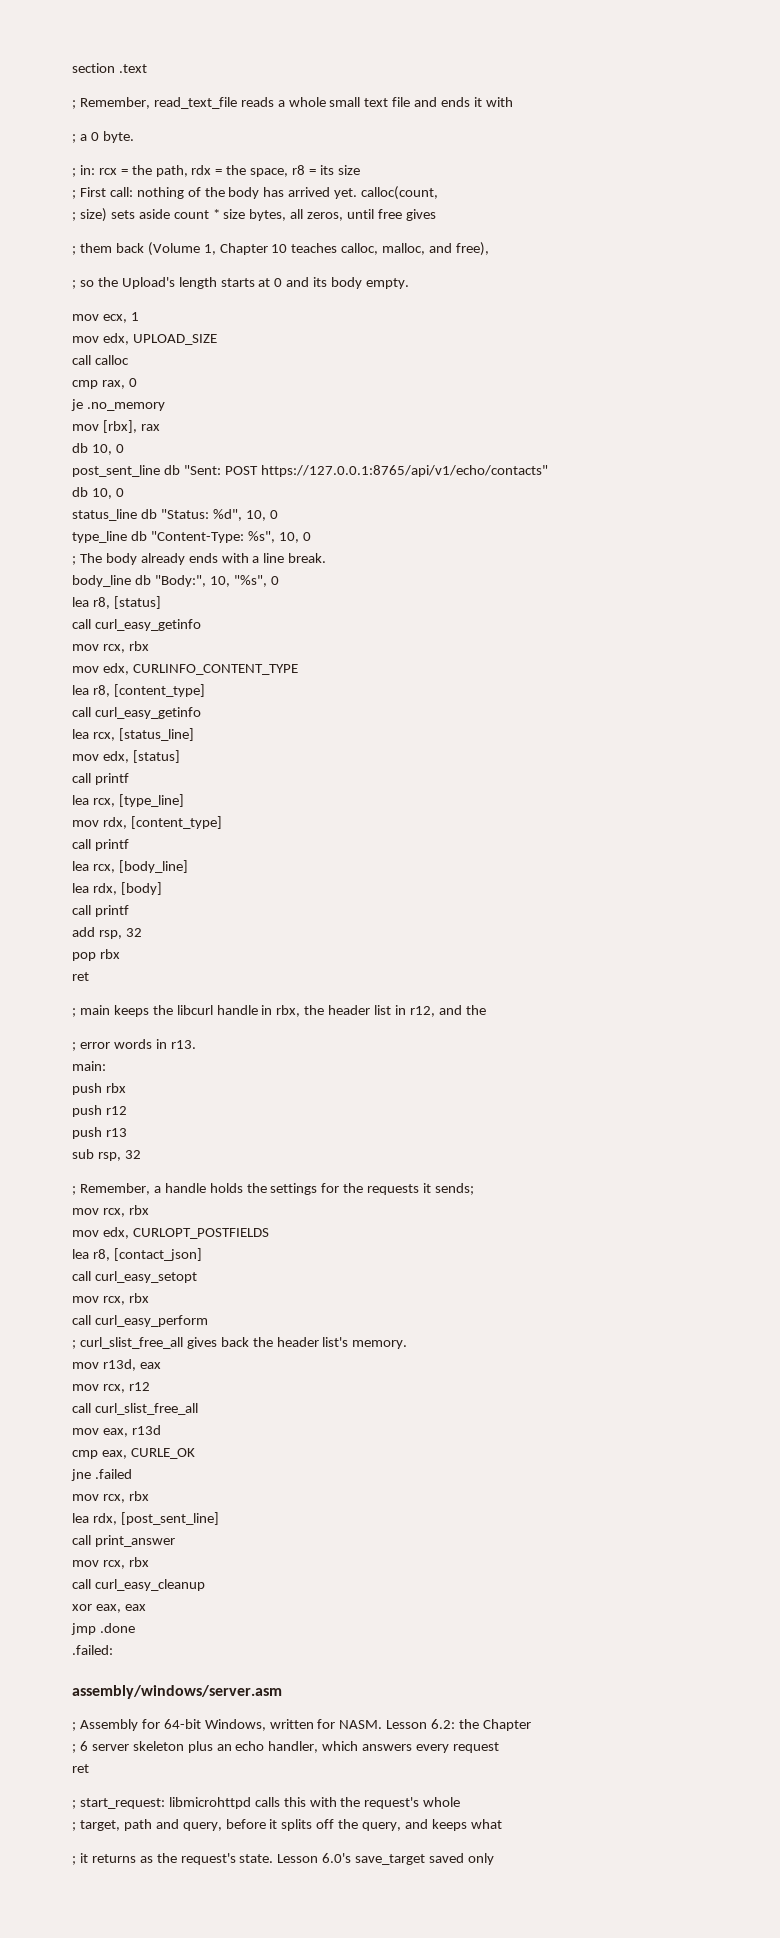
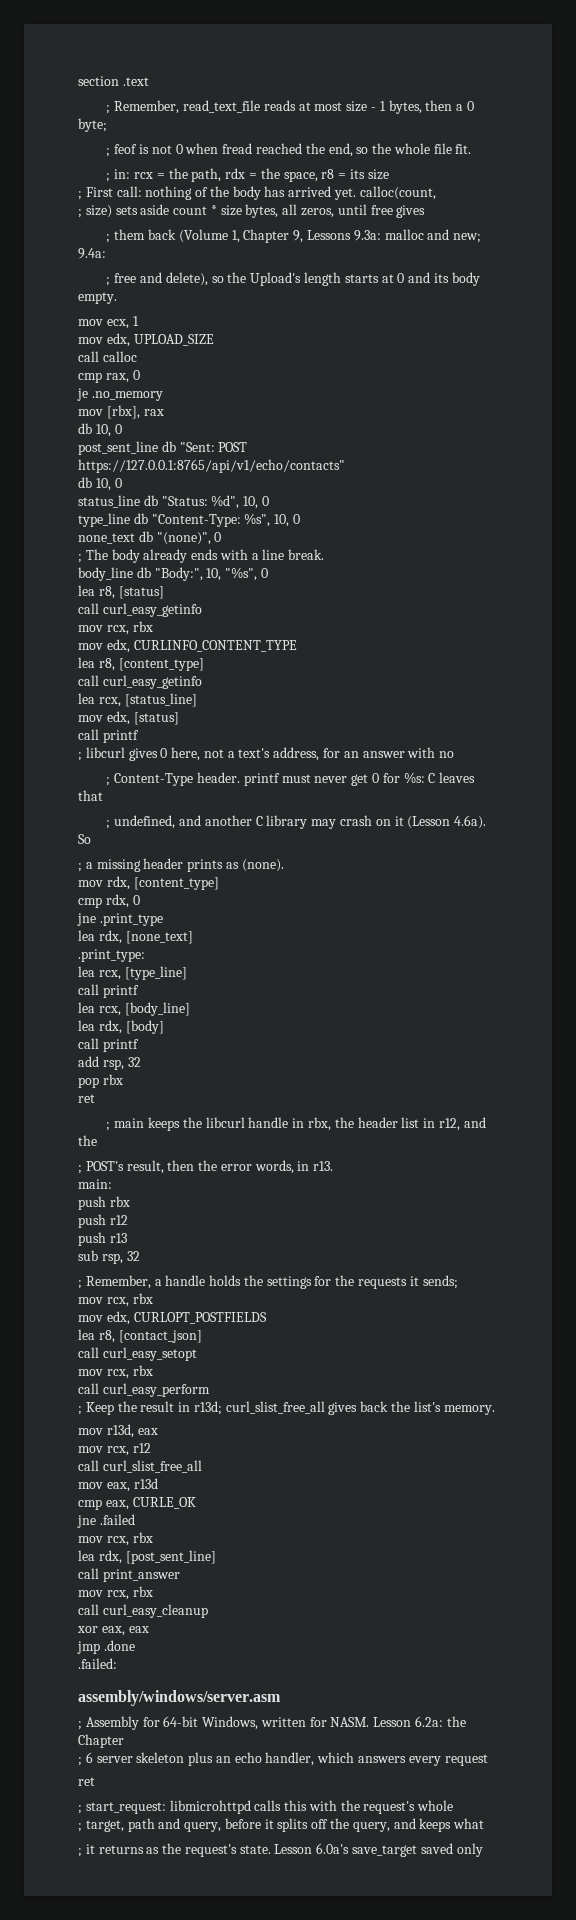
- ; Remember, read_text_file reads a whole small text file and ends it with
- ; a 0 byte.
+ ; Remember, read_text_file reads at most size - 1 bytes, then a 0 byte;
+ ; feof is not 0 when fread reached the end, so the whole file fit.
- ; them back (Volume 1, Chapter 10 teaches calloc, malloc, and free),
- ; so the Upload's length starts at 0 and its body empty.
+ ; them back (Volume 1, Chapter 9, Lessons 9.3a: malloc and new; 9.4a:
+ ; free and delete), so the Upload's length starts at 0 and its body empty.
+ none_text db "(none)", 0
+ ; libcurl gives 0 here, not a text's address, for an answer with no
+ ; Content-Type header. printf must never get 0 for %s: C leaves that
+ ; undefined, and another C library may crash on it (Lesson 4.6a). So
+ ; a missing header prints as (none).
+ mov rdx, [content_type]
+ cmp rdx, 0
+ jne .print_type
+ lea rdx, [none_text]
+ .print_type:
  lea rcx, [type_line]
- mov rdx, [content_type]
- ; error words in r13.
+ ; POST's result, then the error words, in r13.
- ; curl_slist_free_all gives back the header list's memory.
+ ; Keep the result in r13d; curl_slist_free_all gives back the list's memory.
- Lesson 6.2: the Chapter
+ Lesson 6.2a: the Chapter
- Lesson 6.0's save_target saved only
+ Lesson 6.0a's save_target saved only

